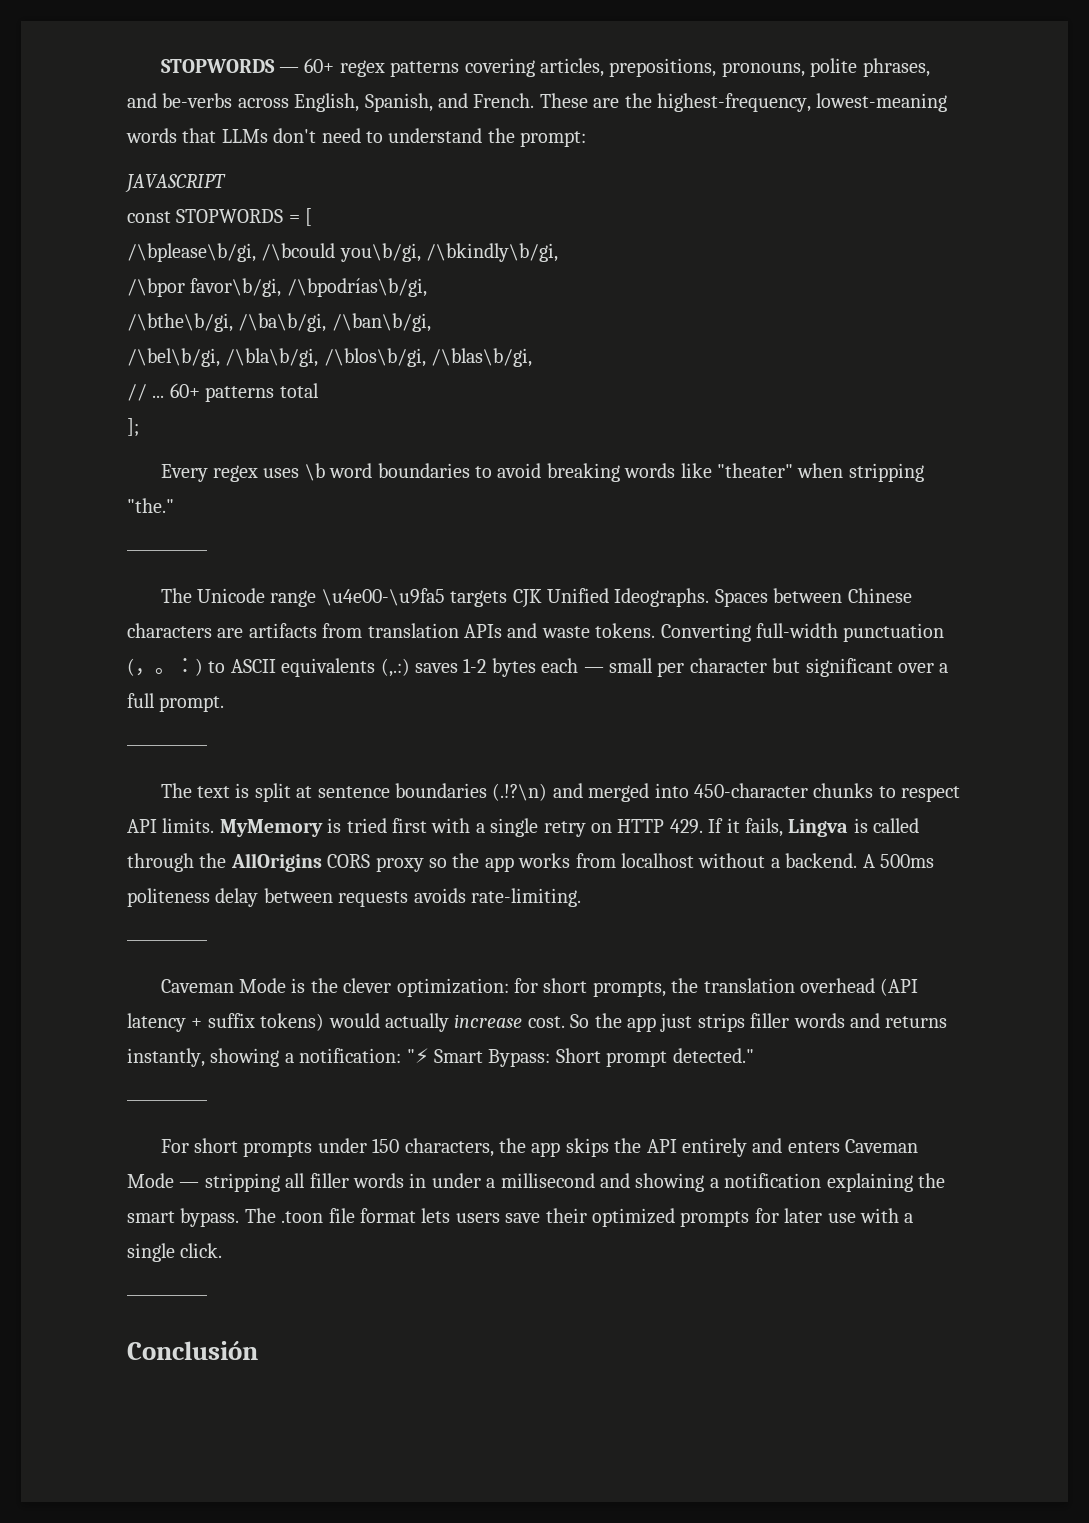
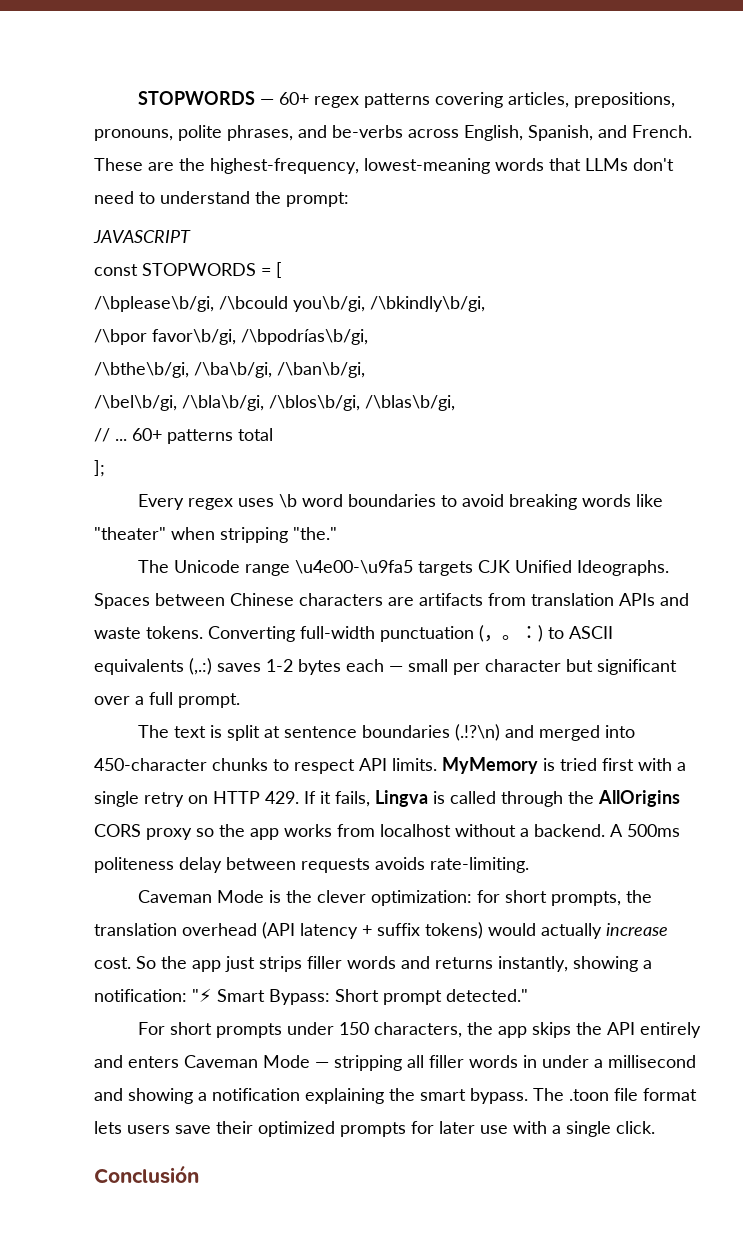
  Every regex uses \b word boundaries to avoid breaking words like "theater" when stripping "the."
- ────
  ：) to ASCII equivalents (,.:) saves 1-2 bytes each — small per character but significant over a full prompt.
- ────
  A 500ms politeness delay between requests avoids rate-limiting.
- ────
  So the app just strips filler words and returns instantly, showing a notification: "⚡ Smart Bypass: Short prompt detected."
- ────
  The .toon file format lets users save their optimized prompts for later use with a single click.
- ────

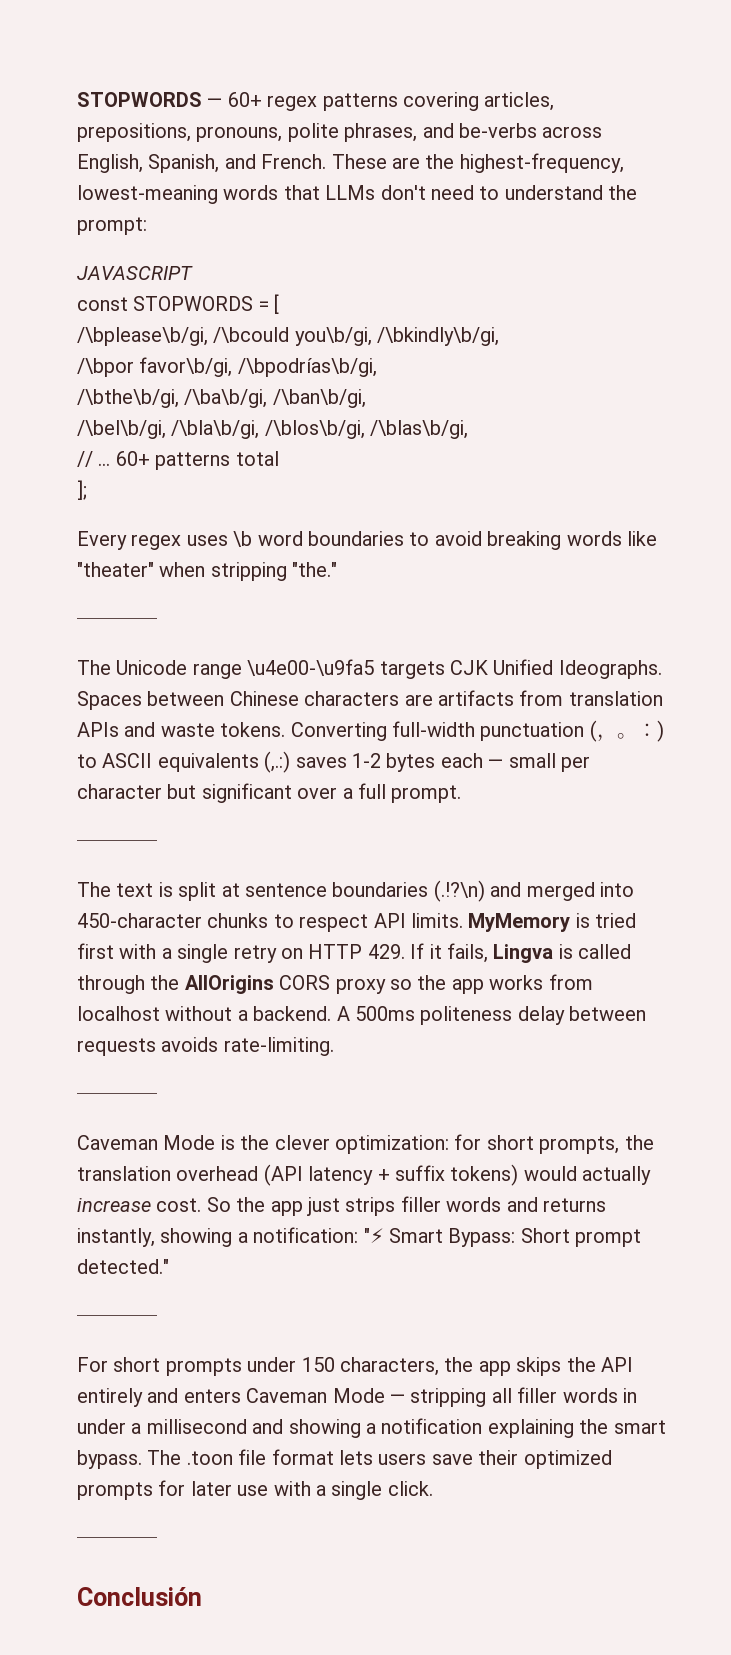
  Every regex uses \b word boundaries to avoid breaking words like "theater" when stripping "the."
+ ────
  ：) to ASCII equivalents (,.:) saves 1-2 bytes each — small per character but significant over a full prompt.
+ ────
  A 500ms politeness delay between requests avoids rate-limiting.
+ ────
  So the app just strips filler words and returns instantly, showing a notification: "⚡ Smart Bypass: Short prompt detected."
+ ────
  The .toon file format lets users save their optimized prompts for later use with a single click.
+ ────

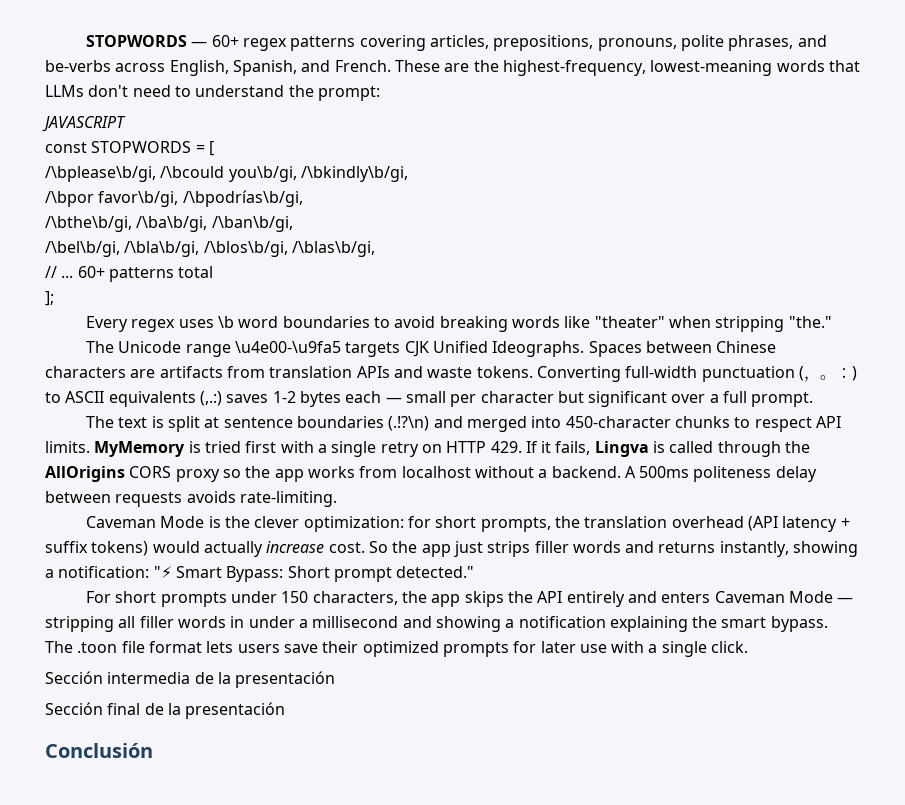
  Every regex uses \b word boundaries to avoid breaking words like "theater" when stripping "the."
- ────
  ：) to ASCII equivalents (,.:) saves 1-2 bytes each — small per character but significant over a full prompt.
- ────
  A 500ms politeness delay between requests avoids rate-limiting.
- ────
  So the app just strips filler words and returns instantly, showing a notification: "⚡ Smart Bypass: Short prompt detected."
- ────
  The .toon file format lets users save their optimized prompts for later use with a single click.
- ────
+ Sección intermedia de la presentación
+ Sección final de la presentación

